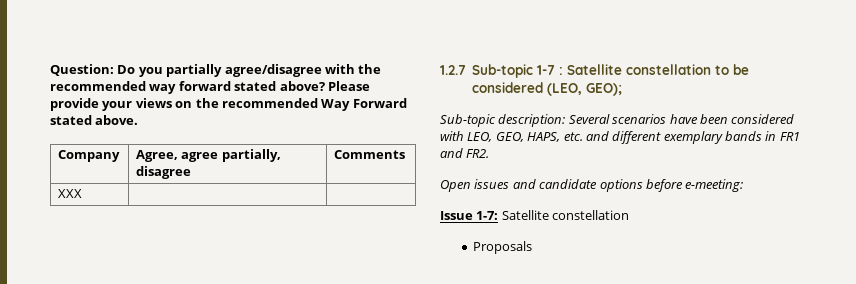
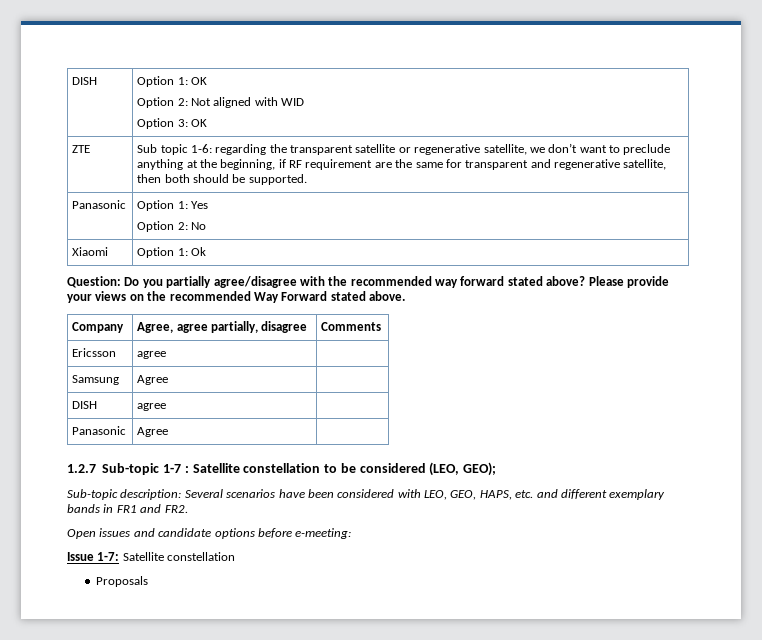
+ DISH | Option 1: OK
+ Option 2: Not aligned with WID
+ Option 3: OK
+ ZTE | Sub topic 1-6: regarding the transparent satellite or regenerative satellite, we don’t want to preclude anything at the beginning, if RF requirement are the same for transparent and regenerative satellite, then both should be supported.
+ Panasonic | Option 1: Yes
+ Option 2: No
+ Xiaomi | Option 1: Ok
- XXX | |
+ Ericsson | agree |
+ Samsung | Agree |
+ DISH | agree |
+ Panasonic | Agree |

